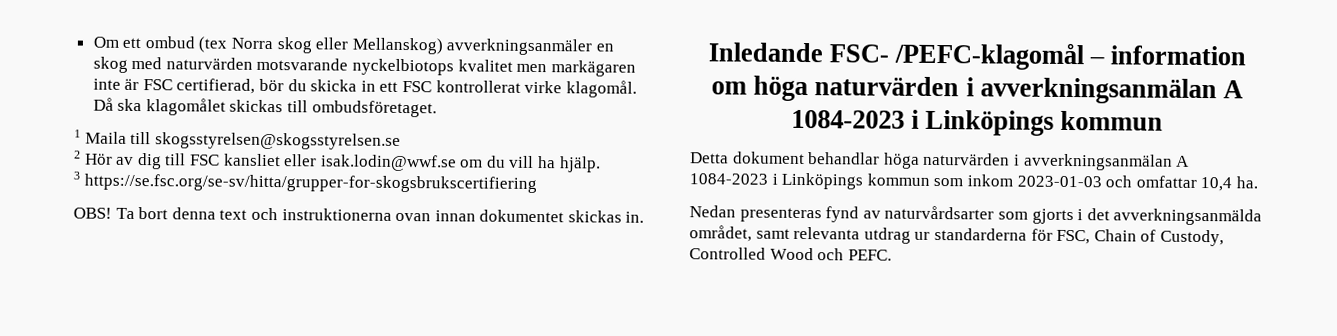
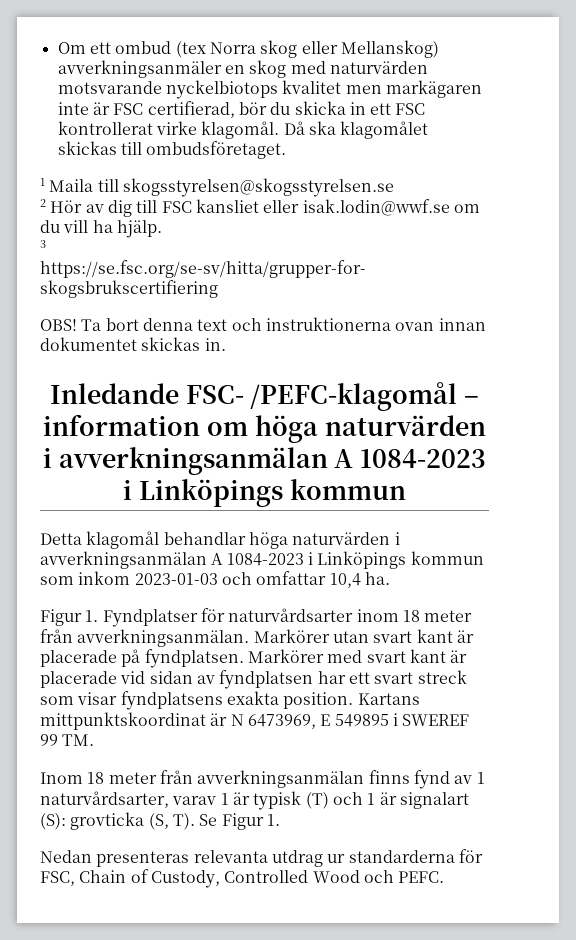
- Detta dokument behandlar höga naturvärden i avverkningsanmälan A 1084-2023 i Linköpings kommun som inkom 2023-01-03 och omfattar 10,4 ha.
+ Detta klagomål behandlar höga naturvärden i avverkningsanmälan A 1084-2023 i Linköpings kommun som inkom 2023-01-03 och omfattar 10,4 ha.
- Nedan presenteras fynd av naturvårdsarter som gjorts i det avverkningsanmälda området, samt relevanta utdrag ur standarderna för FSC, Chain of Custody, Controlled Wood och PEFC.
+ Figur 1. Fyndplatser för naturvårdsarter inom 18 meter från avverkningsanmälan. Markörer utan svart kant är placerade på fyndplatsen. Markörer med svart kant är placerade vid sidan av fyndplatsen har ett svart streck som visar fyndplatsens exakta position. Kartans mittpunktskoordinat är N 6473969, E 549895 i SWEREF 99 TM.
+ Inom 18 meter från avverkningsanmälan finns fynd av 1 naturvårdsarter, varav 1 är typisk (T) och 1 är signalart (S): grovticka (S, T). Se Figur 1.
+ Nedan presenteras relevanta utdrag ur standarderna för FSC, Chain of Custody, Controlled Wood och PEFC.

